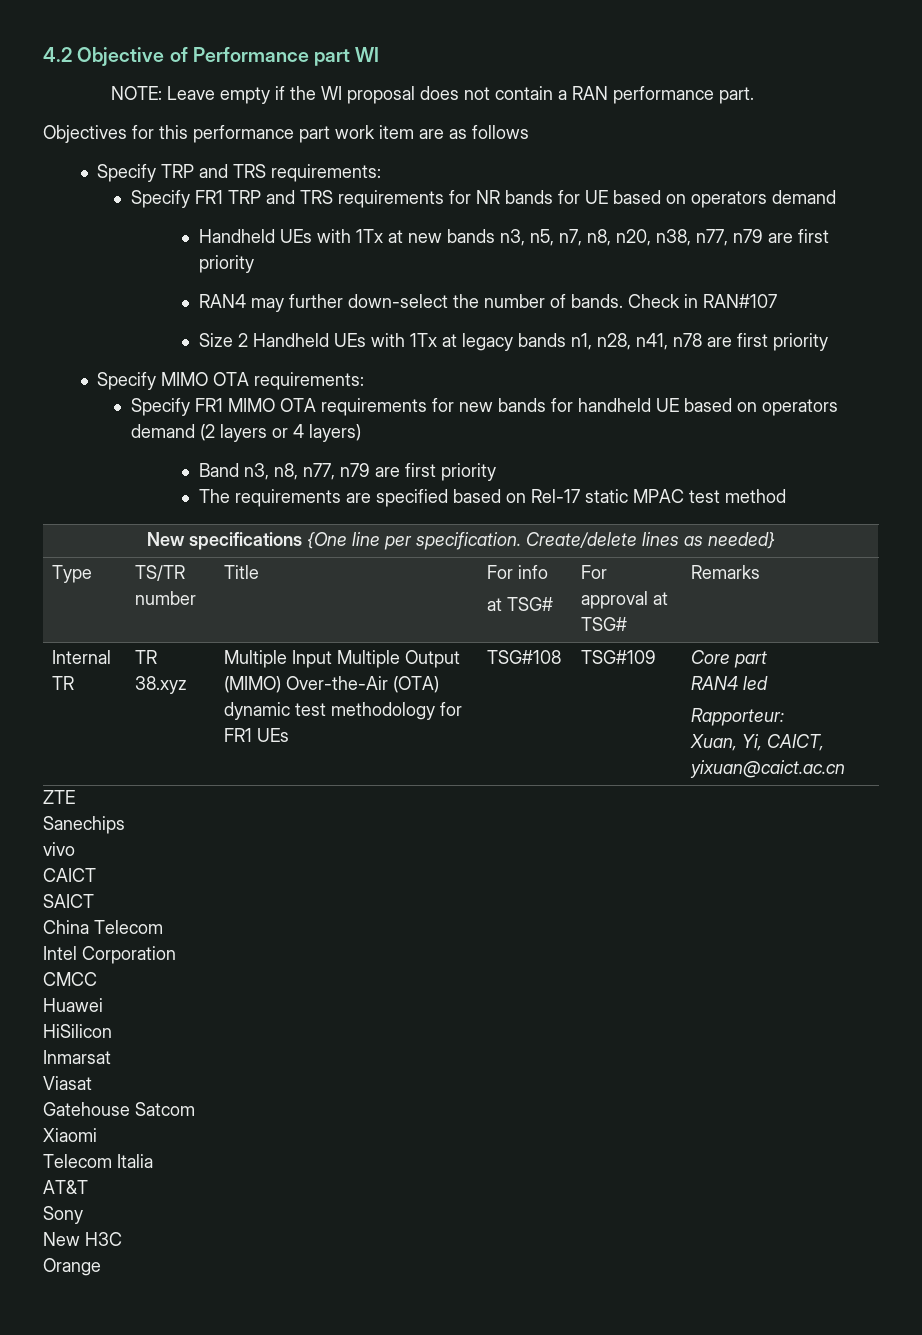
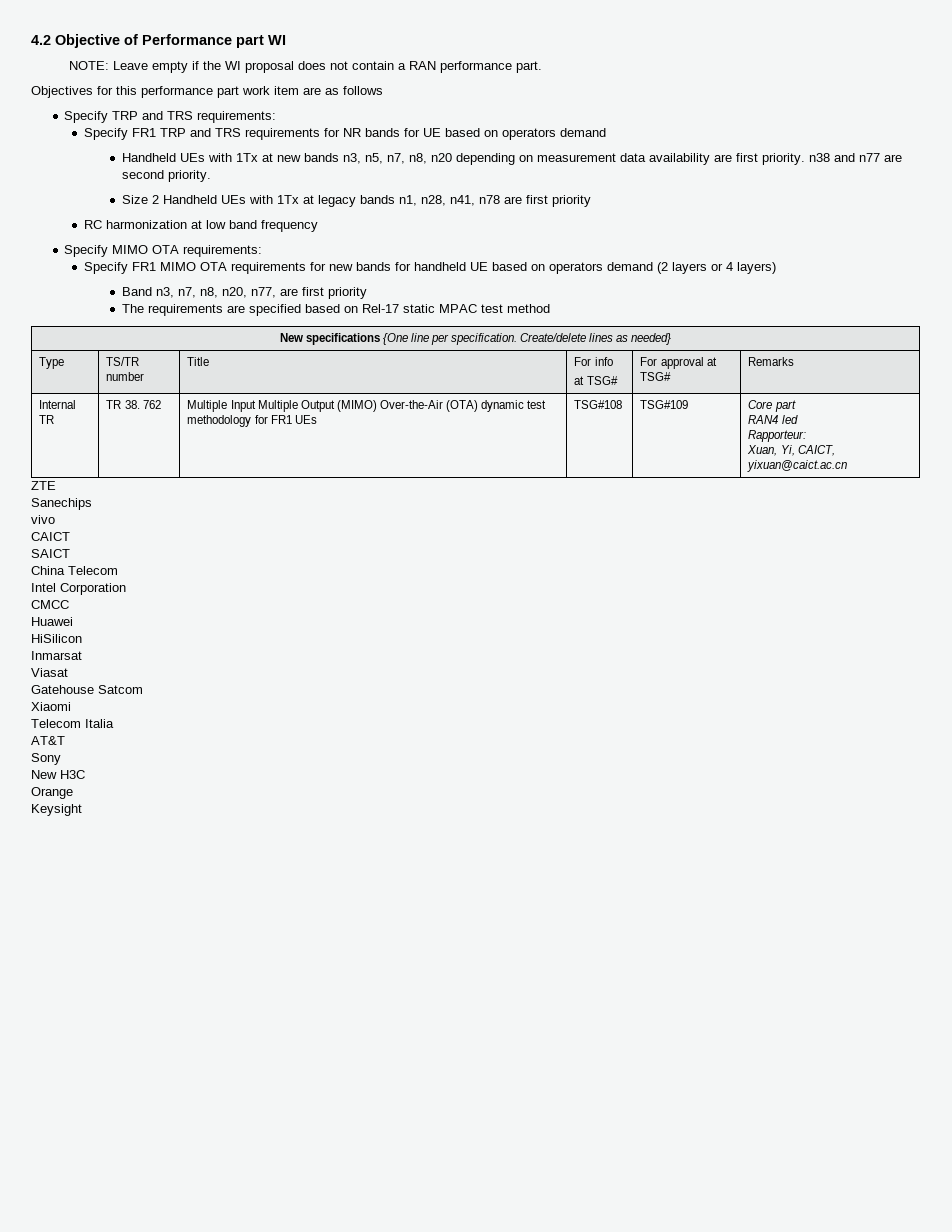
- Handheld UEs with 1Tx at new bands n3, n5, n7, n8, n20, n38, n77, n79 are first priority
- RAN4 may further down-select the number of bands. Check in RAN#107
+ Handheld UEs with 1Tx at new bands n3, n5, n7, n8, n20 depending on measurement data availability are first priority. n38 and n77 are second priority.
+ RC harmonization at low band frequency
- Band n3, n8, n77, n79 are first priority
+ Band n3, n7, n8, n20, n77, are first priority
- Internal TR | TR 38.xyz | Multiple Input Multiple Output (MIMO) Over-the-Air (OTA) dynamic test methodology for FR1 UEs | TSG#108 | TSG#109 | Core part
+ Internal TR | TR 38. 762 | Multiple Input Multiple Output (MIMO) Over-the-Air (OTA) dynamic test methodology for FR1 UEs | TSG#108 | TSG#109 | Core part
+ Keysight

